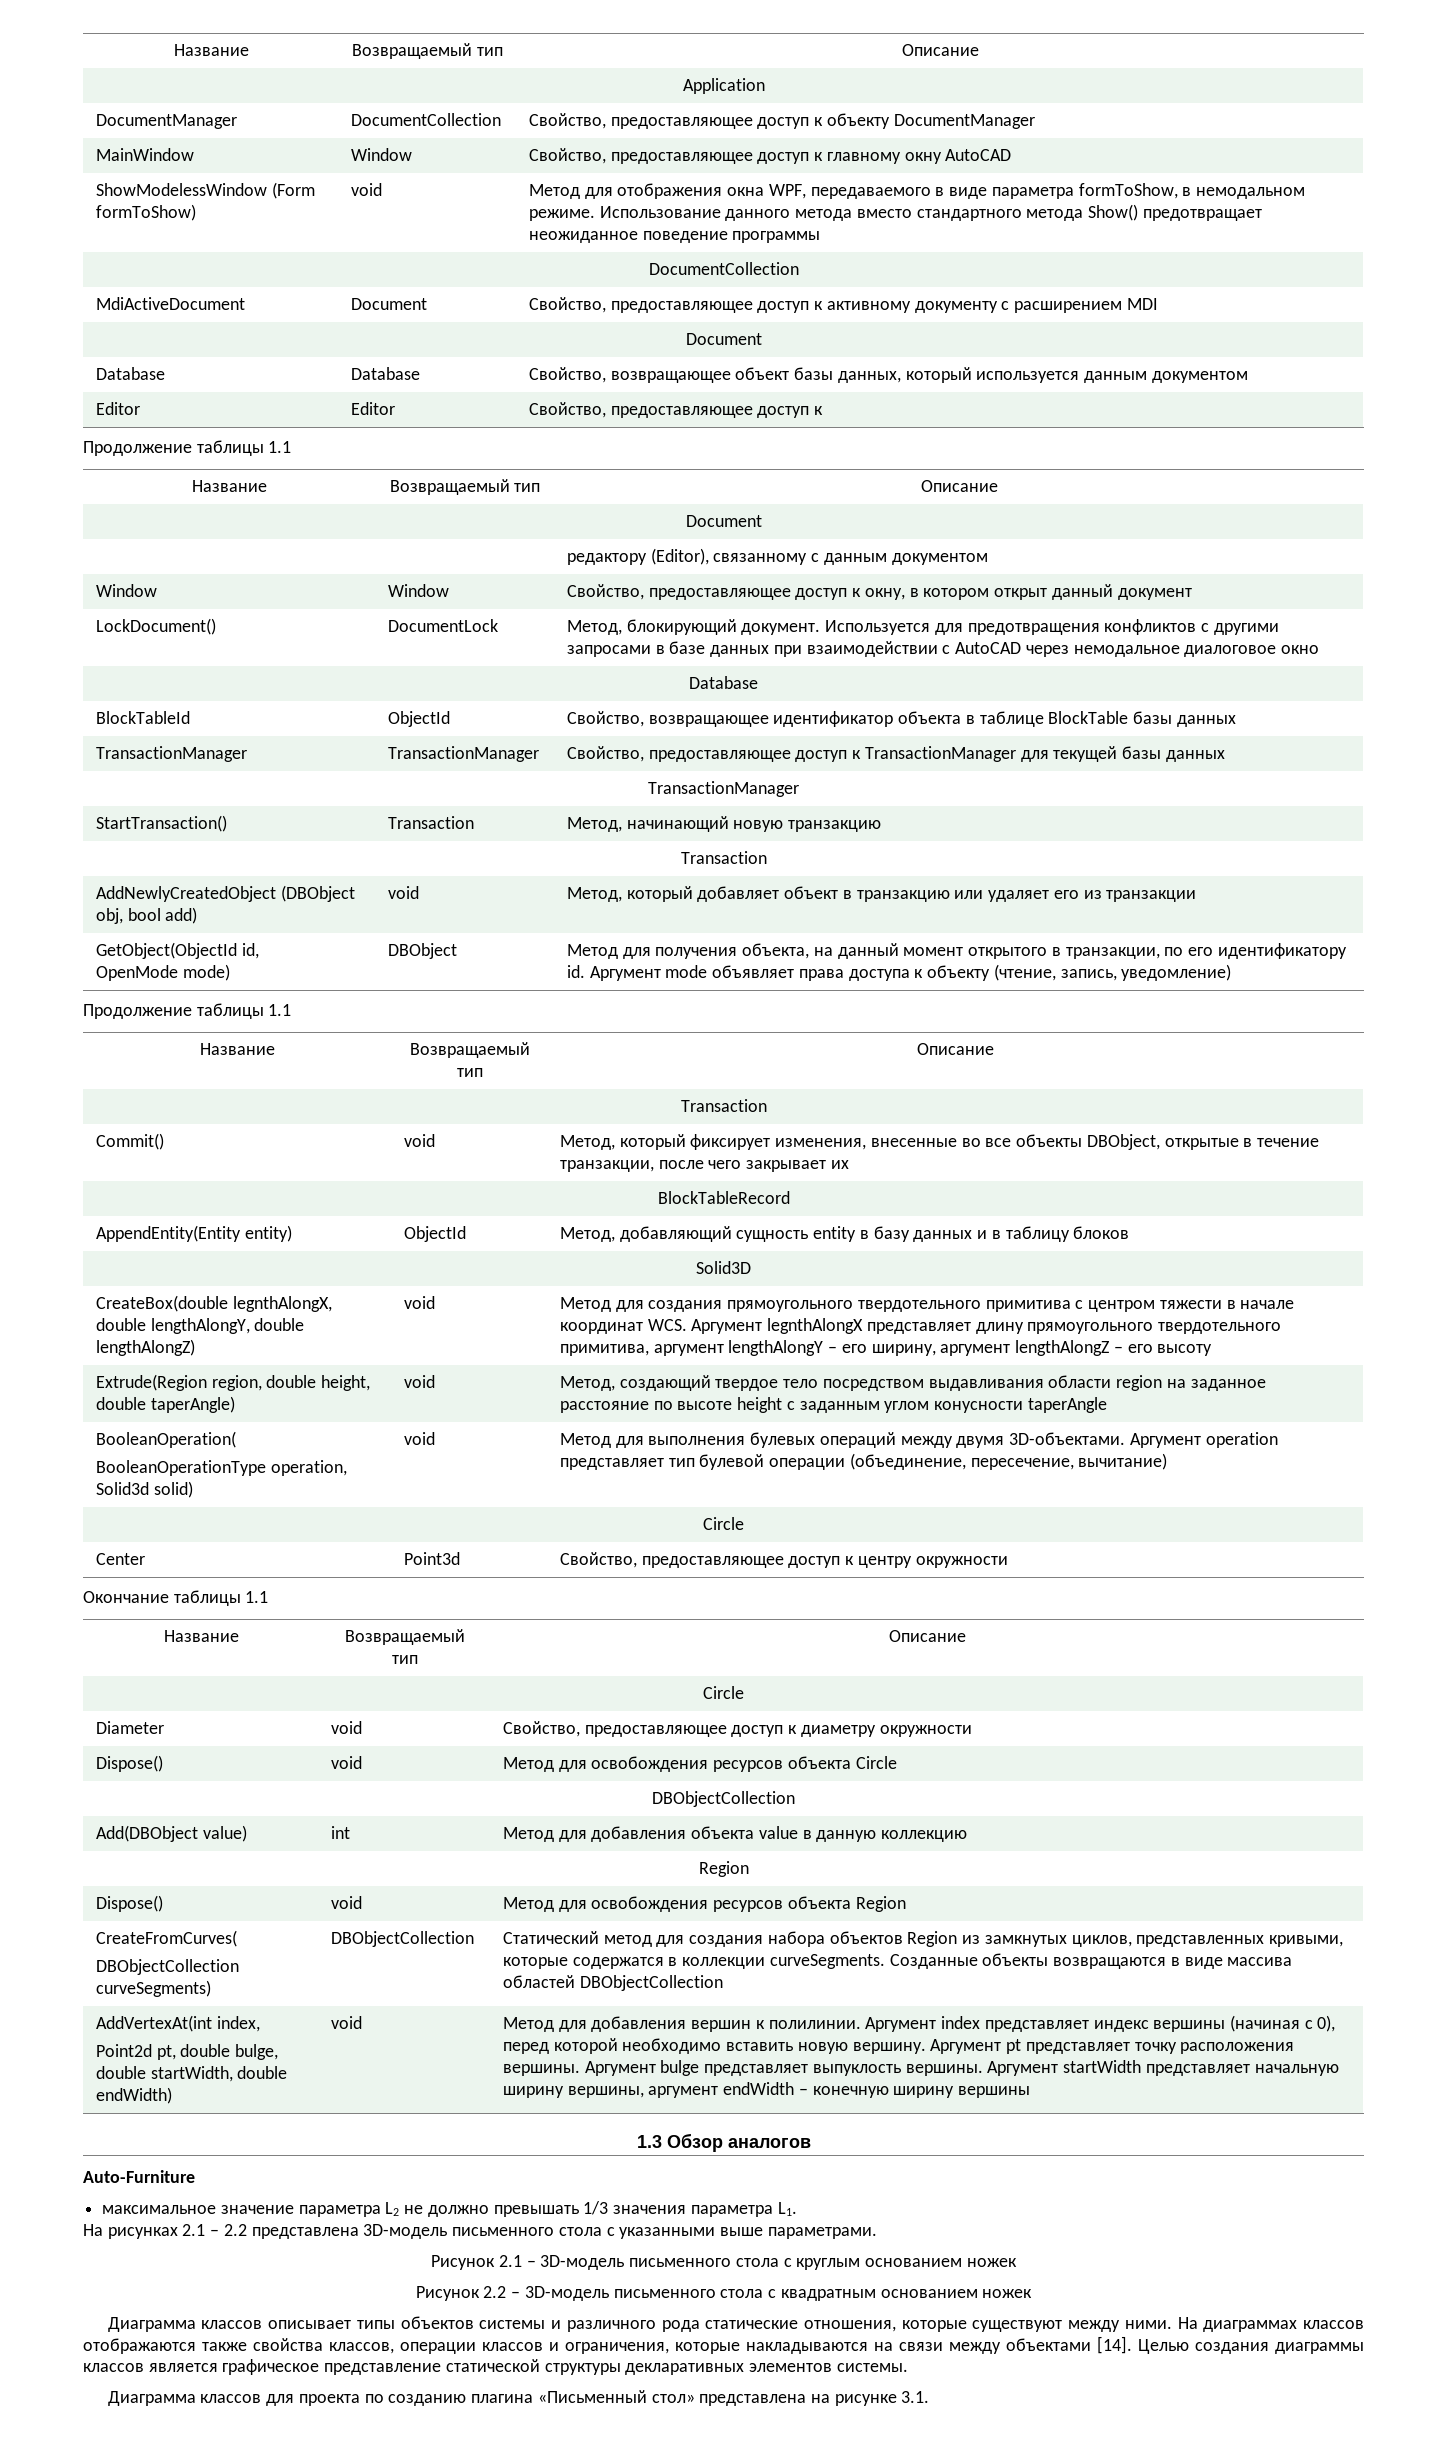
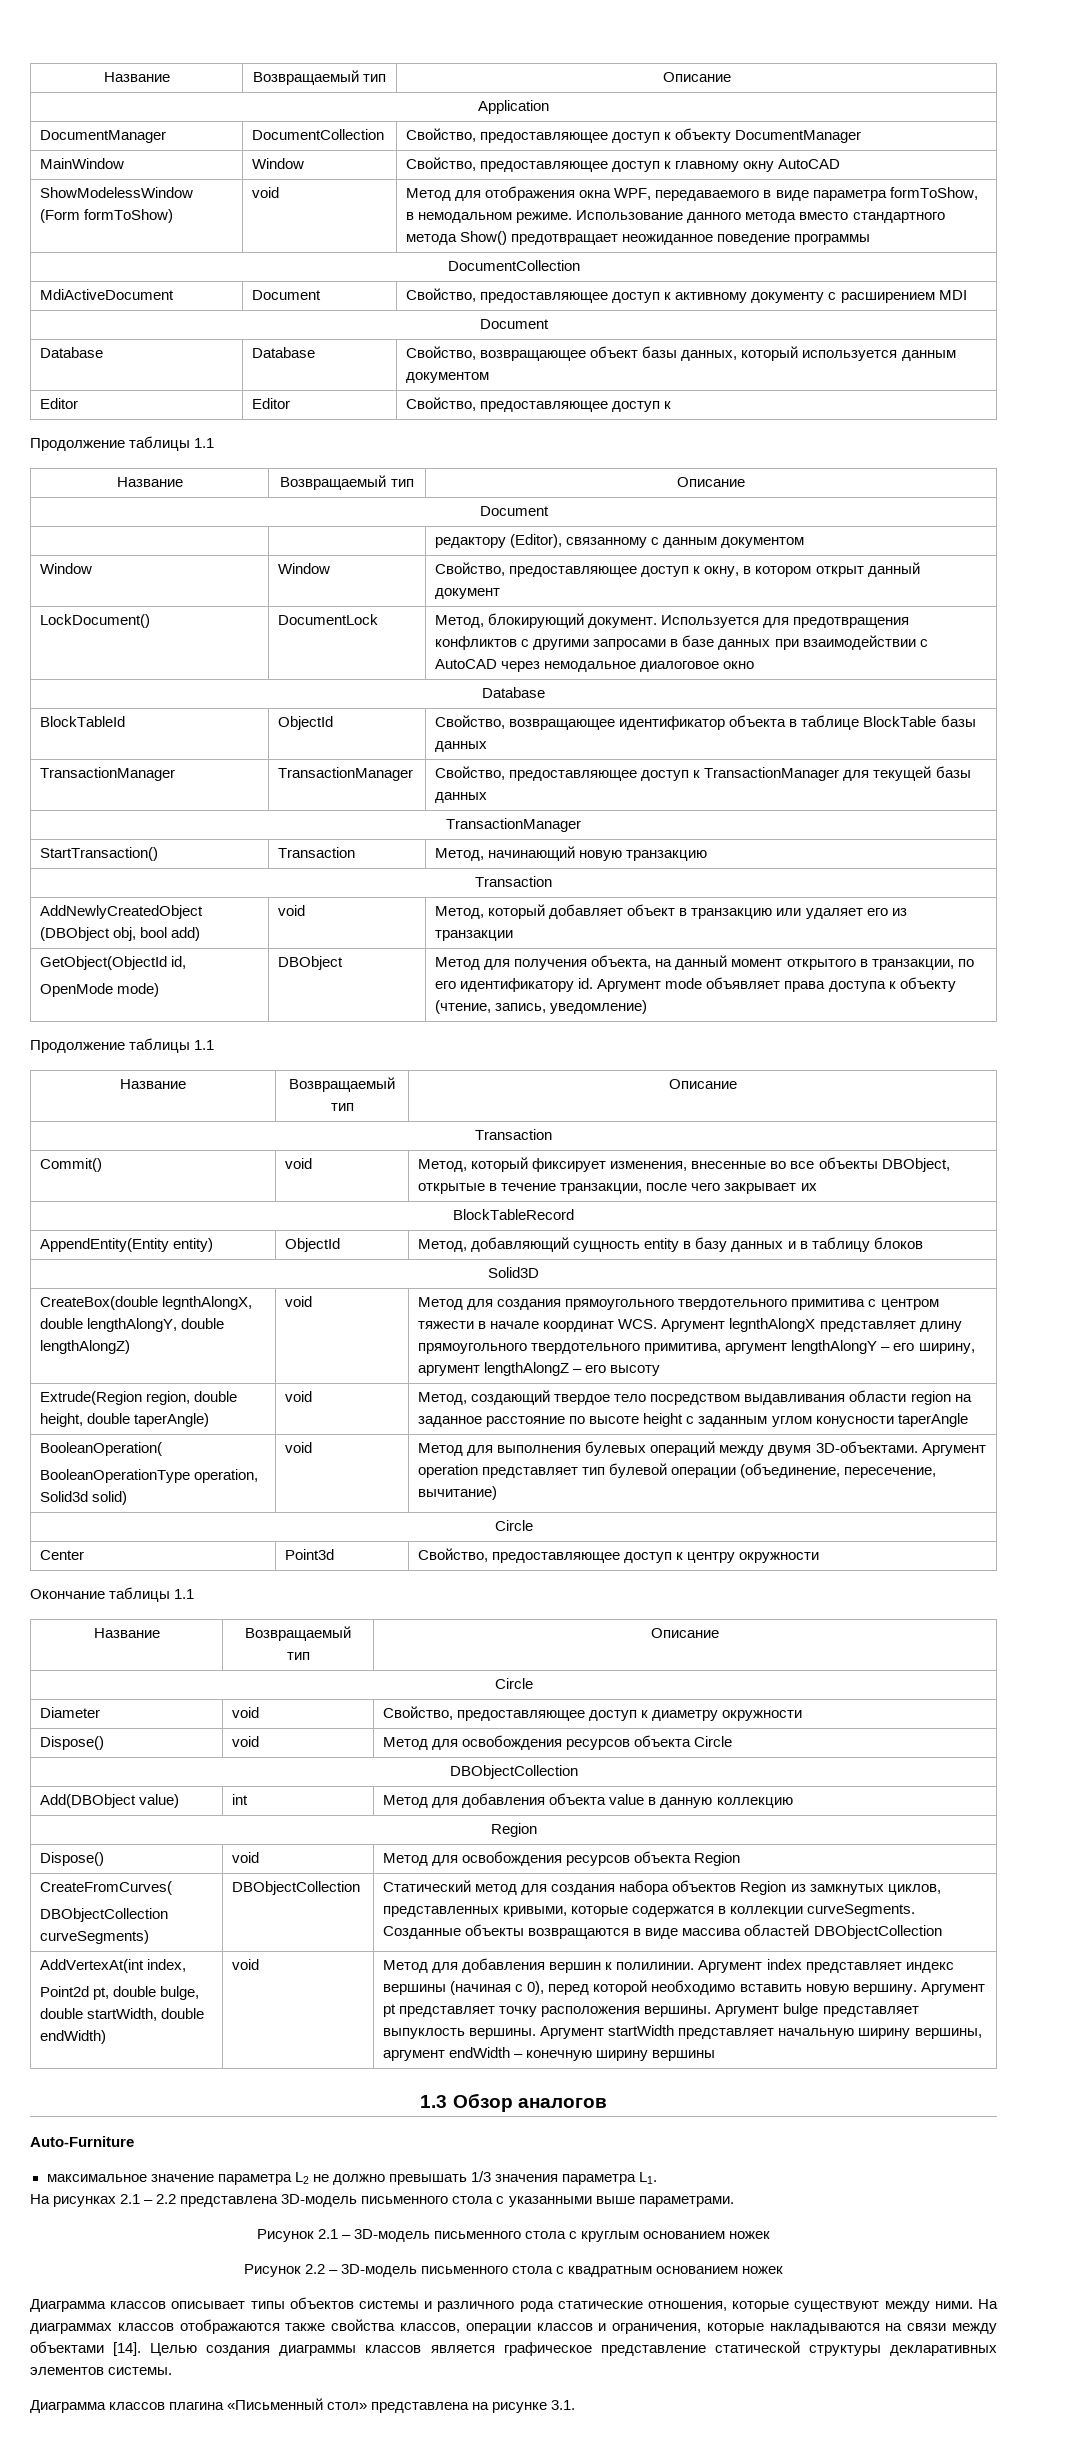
- Диаграмма классов для проекта по созданию плагина «Письменный стол» представлена на рисунке 3.1.
+ Диаграмма классов плагина «Письменный стол» представлена на рисунке 3.1.

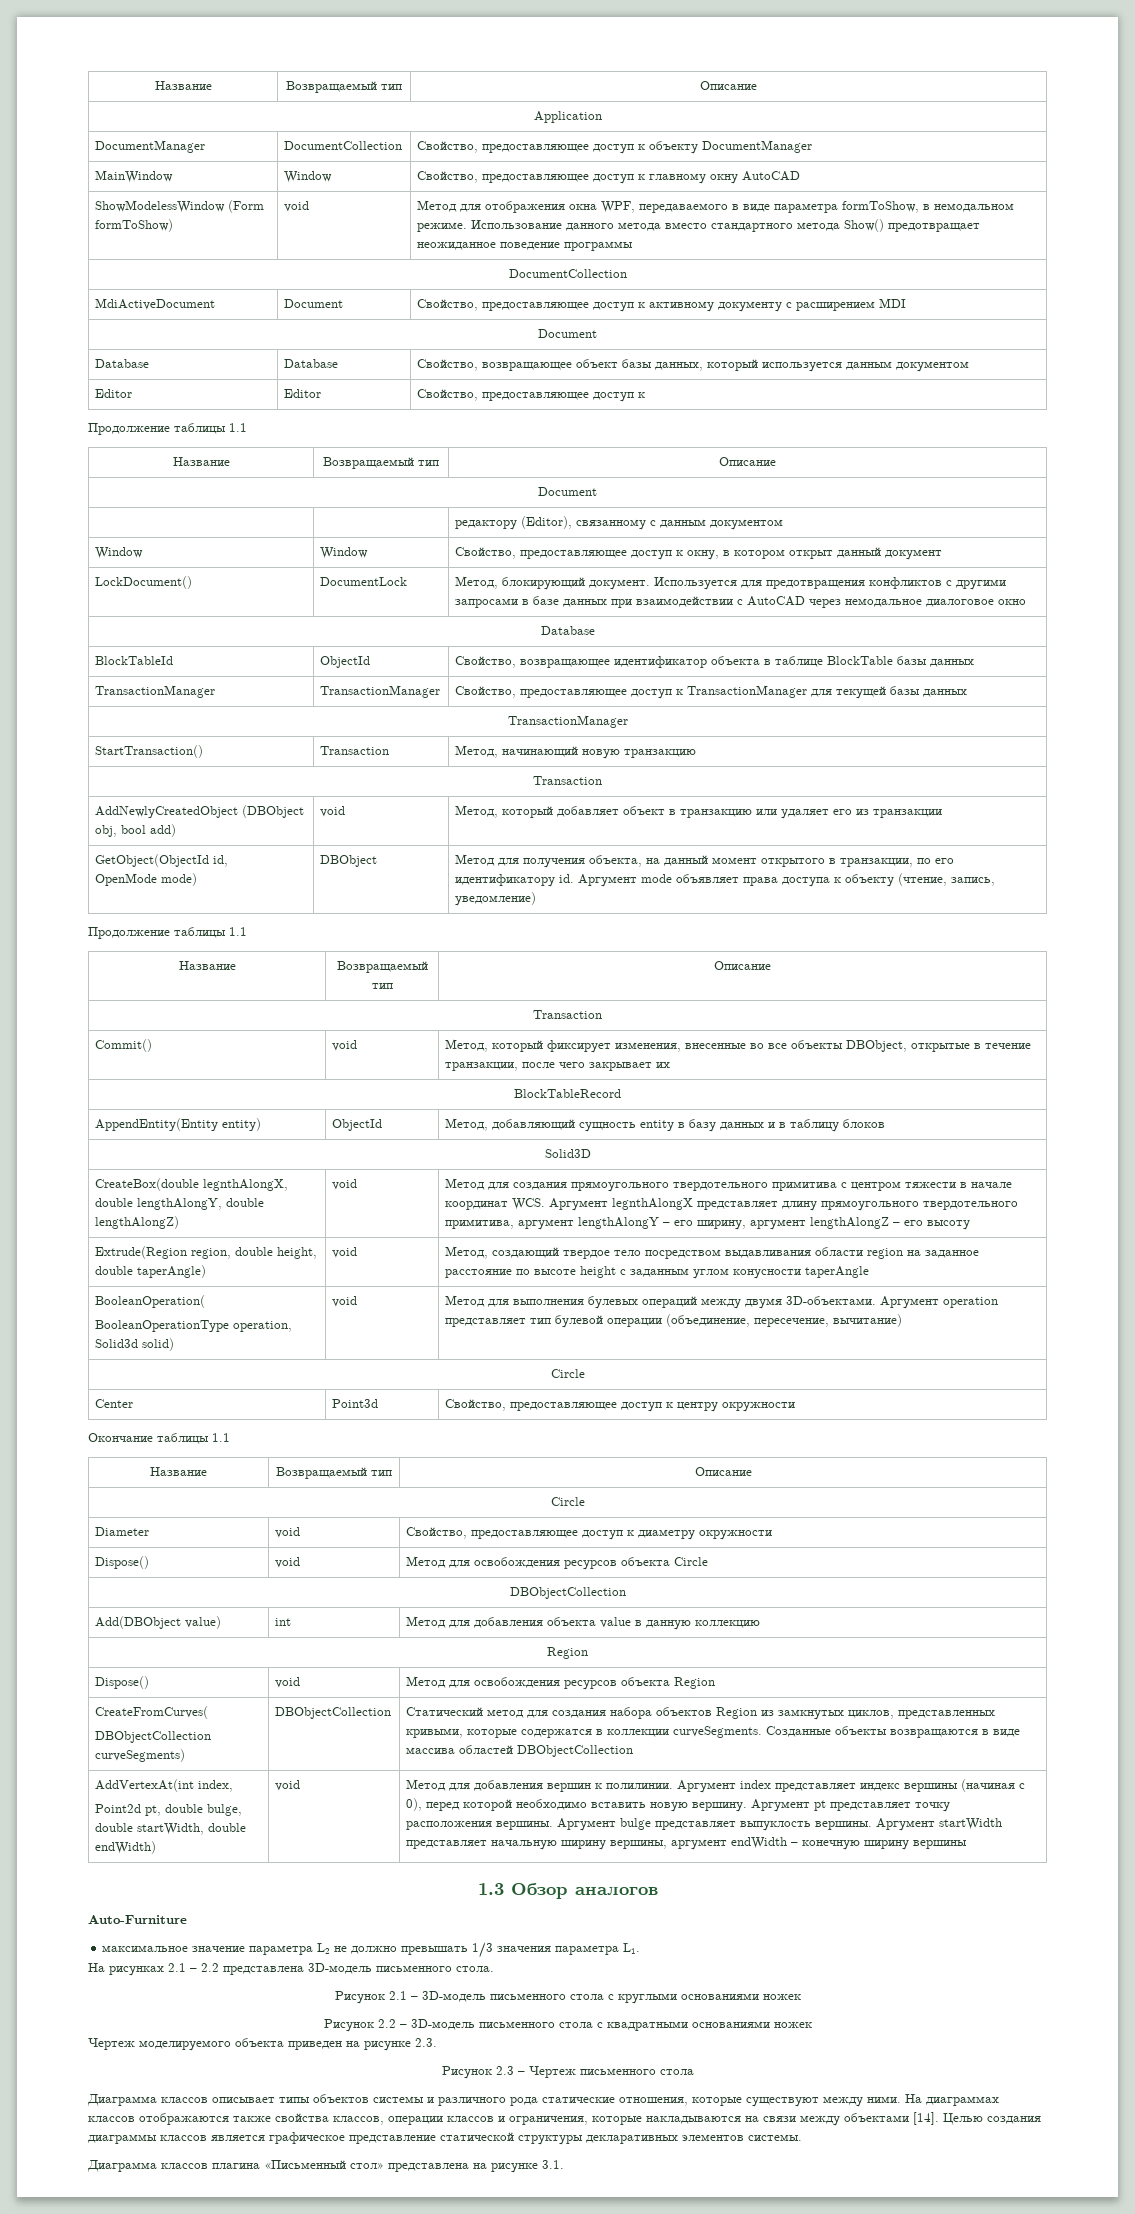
- На рисунках 2.1 – 2.2 представлена 3D-модель письменного стола с указанными выше параметрами.
+ На рисунках 2.1 – 2.2 представлена 3D-модель письменного стола.
- Рисунок 2.1 – 3D-модель письменного стола с круглым основанием ножек
+ Рисунок 2.1 – 3D-модель письменного стола с круглыми основаниями ножек
- Рисунок 2.2 – 3D-модель письменного стола с квадратным основанием ножек
+ Рисунок 2.2 – 3D-модель письменного стола с квадратными основаниями ножек
+ Чертеж моделируемого объекта приведен на рисунке 2.3.
+ Рисунок 2.3 – Чертеж письменного стола

